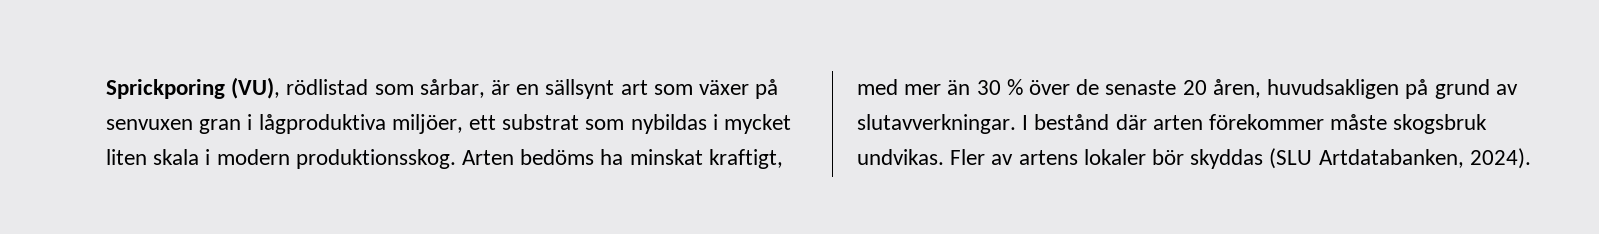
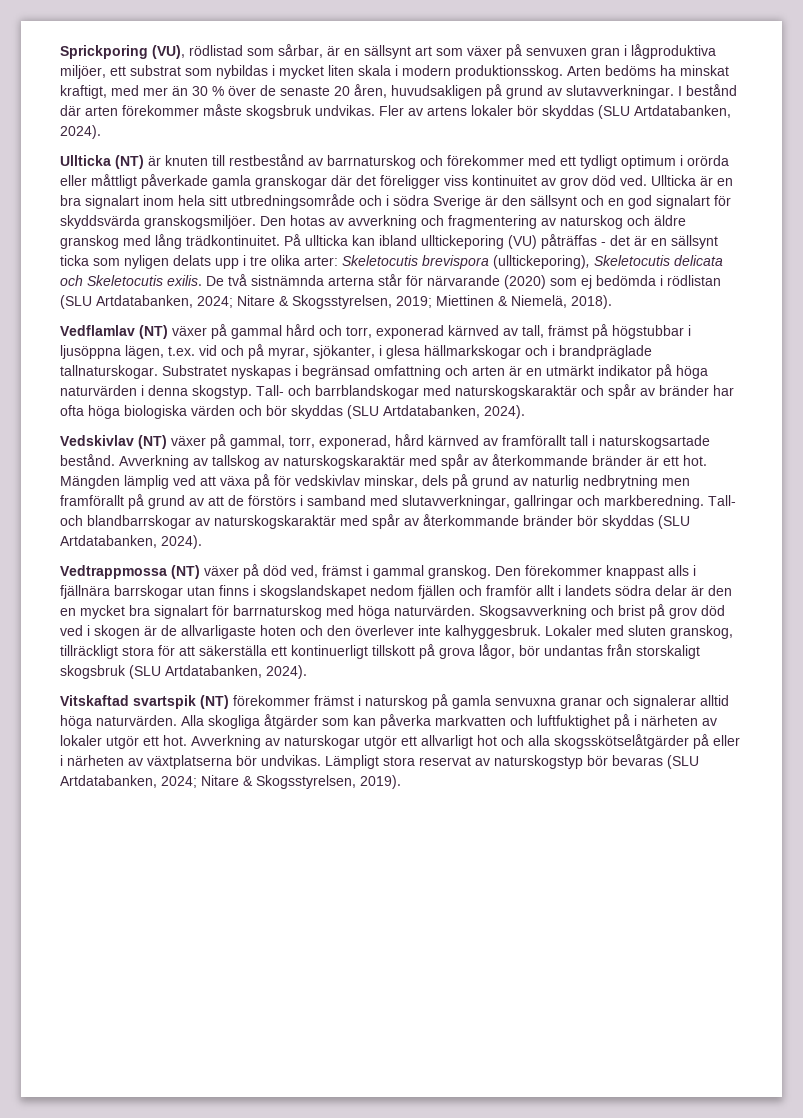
+ Ullticka (NT) är knuten till restbestånd av barrnaturskog och förekommer med ett tydligt optimum i orörda eller måttligt påverkade gamla granskogar där det föreligger viss kontinuitet av grov död ved. Ullticka är en bra signalart inom hela sitt utbredningsområde och i södra Sverige är den sällsynt och en god signalart för skyddsvärda granskogsmiljöer. Den hotas av avverkning och fragmentering av naturskog och äldre granskog med lång trädkontinuitet. På ullticka kan ibland ulltickeporing (VU) påträffas - det är en sällsynt ticka som nyligen delats upp i tre olika arter: Skeletocutis brevispora (ulltickeporing), Skeletocutis delicata och Skeletocutis exilis. De två sistnämnda arterna står för närvarande (2020) som ej bedömda i rödlistan (SLU Artdatabanken, 2024; Nitare & Skogsstyrelsen, 2019; Miettinen & Niemelä, 2018).
+ Vedflamlav (NT) växer på gammal hård och torr, exponerad kärnved av tall, främst på högstubbar i ljusöppna lägen, t.ex. vid och på myrar, sjökanter, i glesa hällmarkskogar och i brandpräglade tallnaturskogar. Substratet nyskapas i begränsad omfattning och arten är en utmärkt indikator på höga naturvärden i denna skogstyp. Tall- och barrblandskogar med naturskogskaraktär och spår av bränder har ofta höga biologiska värden och bör skyddas (SLU Artdatabanken, 2024).
+ Vedskivlav (NT) växer på gammal, torr, exponerad, hård kärnved av framförallt tall i naturskogsartade bestånd. Avverkning av tallskog av naturskogskaraktär med spår av återkommande bränder är ett hot. Mängden lämplig ved att växa på för vedskivlav minskar, dels på grund av naturlig nedbrytning men framförallt på grund av att de förstörs i samband med slutavverkningar, gallringar och markberedning. Tall- och blandbarrskogar av naturskogskaraktär med spår av återkommande bränder bör skyddas (SLU Artdatabanken, 2024).
+ Vedtrappmossa (NT) växer på död ved, främst i gammal granskog. Den förekommer knappast alls i fjällnära barrskogar utan finns i skogslandskapet nedom fjällen och framför allt i landets södra delar är den en mycket bra signalart för barrnaturskog med höga naturvärden. Skogsavverkning och brist på grov död ved i skogen är de allvarligaste hoten och den överlever inte kalhyggesbruk. Lokaler med sluten granskog, tillräckligt stora för att säkerställa ett kontinuerligt tillskott på grova lågor, bör undantas från storskaligt skogsbruk (SLU Artdatabanken, 2024).
+ Vitskaftad svartspik (NT) förekommer främst i naturskog på gamla senvuxna granar och signalerar alltid höga naturvärden. Alla skogliga åtgärder som kan påverka markvatten och luftfuktighet på i närheten av lokaler utgör ett hot. Avverkning av naturskogar utgör ett allvarligt hot och alla skogsskötselåtgärder på eller i närheten av växtplatserna bör undvikas. Lämpligt stora reservat av naturskogstyp bör bevaras (SLU Artdatabanken, 2024; Nitare & Skogsstyrelsen, 2019).

